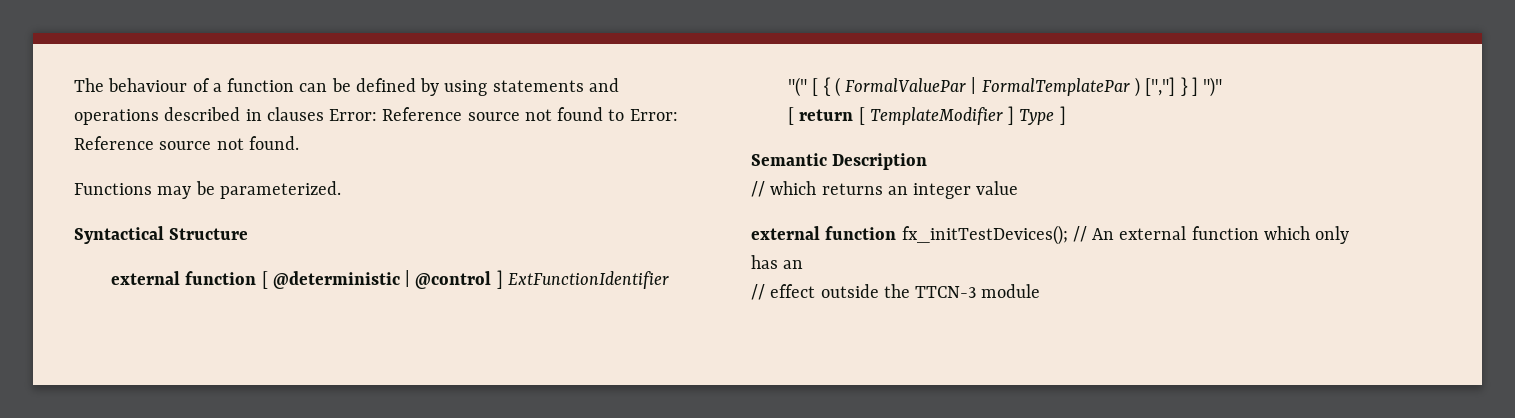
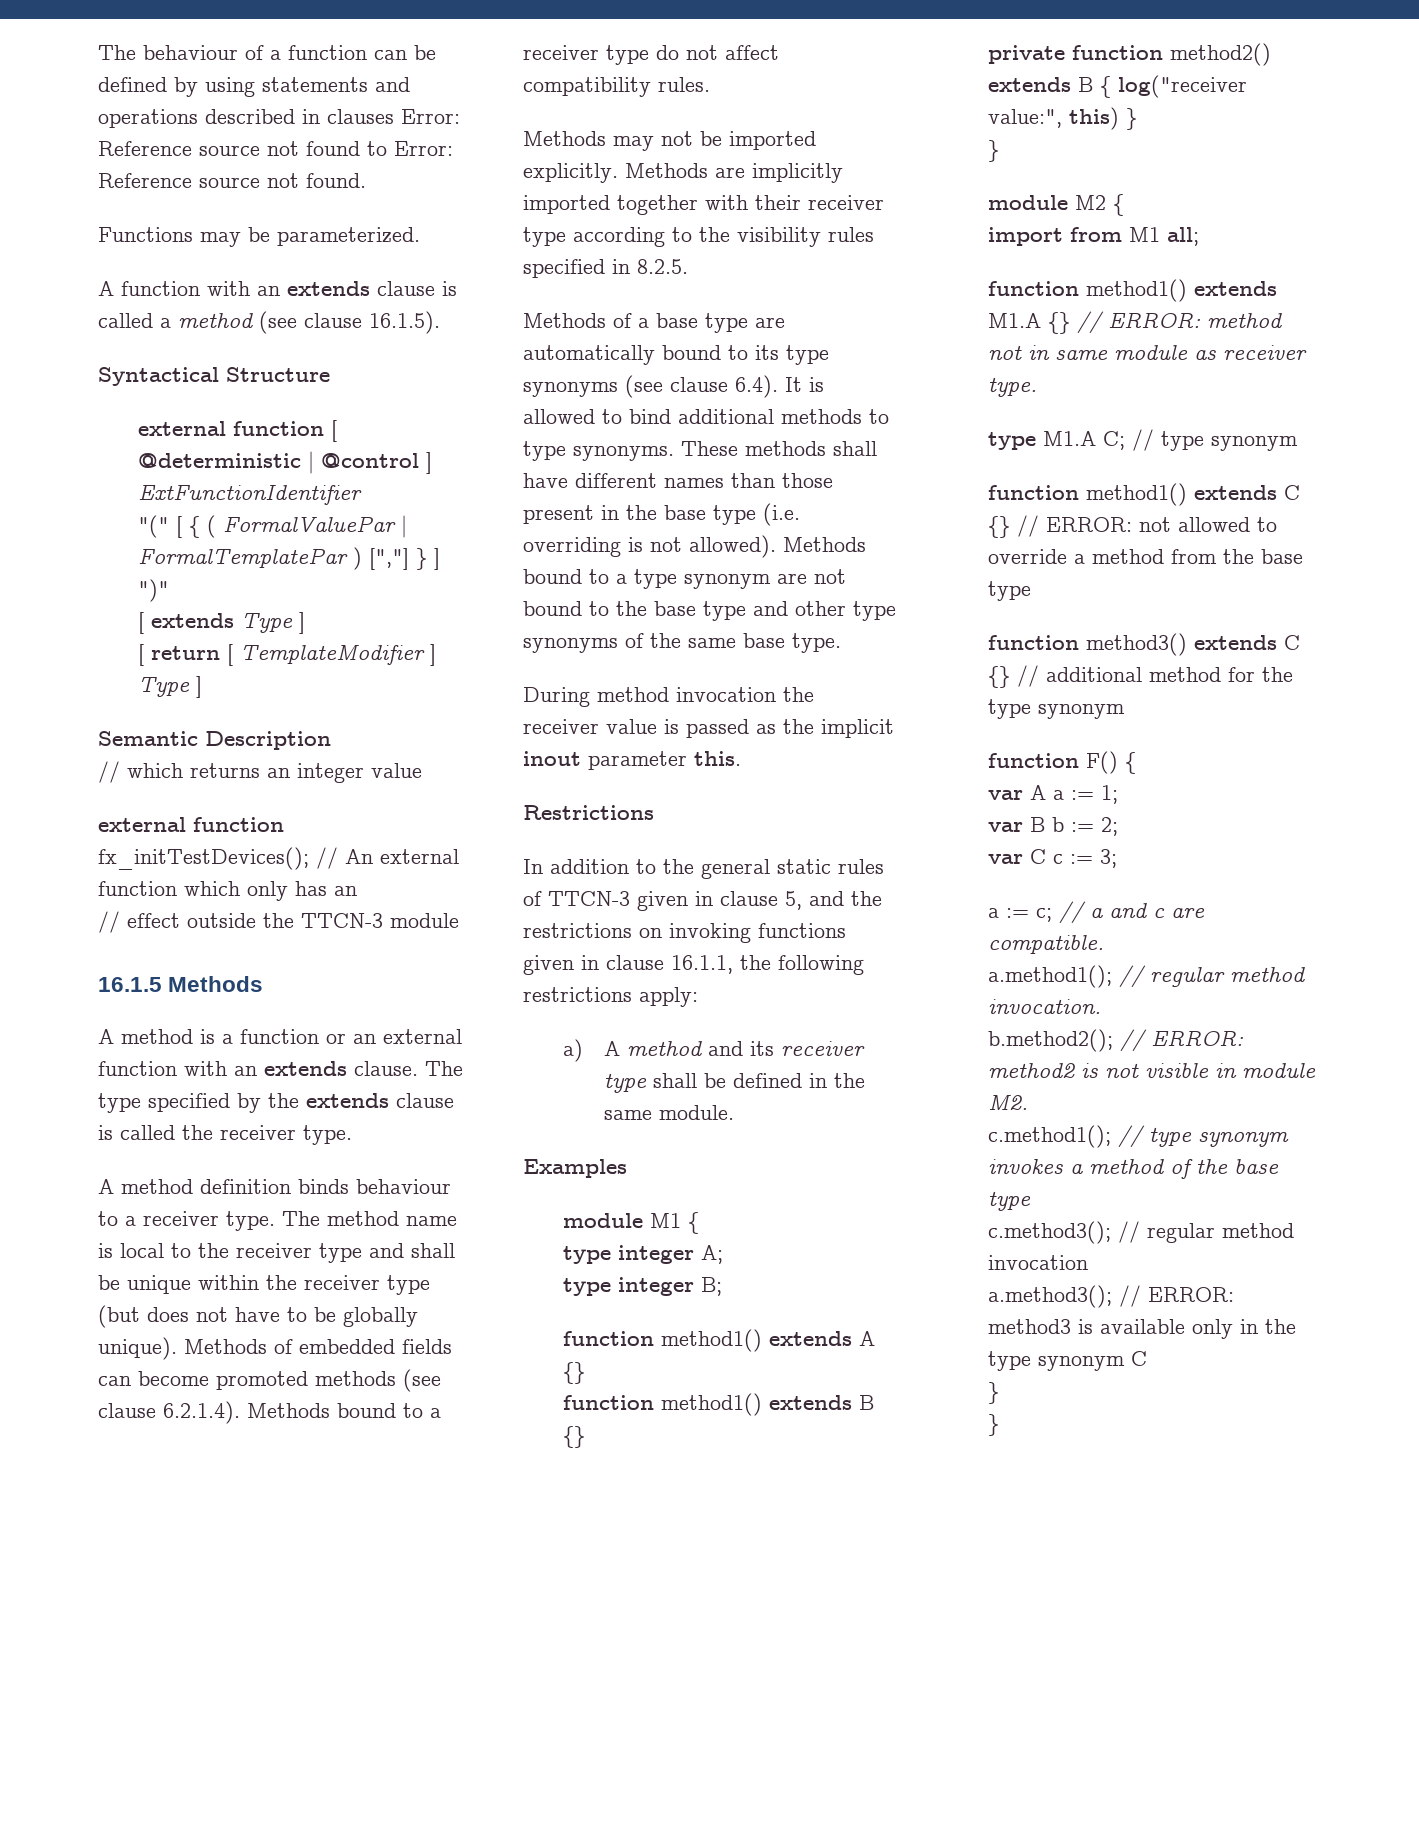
+ A function with an extends clause is called a method (see clause 16.1.5).
+ [ extends Type ]
+ 16.1.5 Methods
+ A method is a function or an external function with an extends clause. The type specified by the extends clause is called the receiver type.
+ A method definition binds behaviour to a receiver type. The method name is local to the receiver type and shall be unique within the receiver type (but does not have to be globally unique). Methods of embedded fields can become promoted methods (see clause 6.2.1.4). Methods bound to a receiver type do not affect compatibility rules.
+ Methods may not be imported explicitly. Methods are implicitly imported together with their receiver type according to the visibility rules specified in 8.2.5.
+ Methods of a base type are automatically bound to its type synonyms (see clause 6.4). It is allowed to bind additional methods to type synonyms. These methods shall have different names than those present in the base type (i.e. overriding is not allowed). Methods bound to a type synonym are not bound to the base type and other type synonyms of the same base type.
+ During method invocation the receiver value is passed as the implicit inout parameter this.
+ Restrictions
+ In addition to the general static rules of TTCN-3 given in clause 5, and the restrictions on invoking functions given in clause 16.1.1, the following restrictions apply:
+ a) A method and its receiver type shall be defined in the same module.
+ Examples
+ module M1 {
+ type integer A;
+ type integer B;
+ function method1() extends A {}
+ function method1() extends B {}
+ private function method2() extends B { log("receiver value:", this) }
+ }
+ module M2 {
+ import from M1 all;
+ function method1() extends M1.A {} // ERROR: method not in same module as receiver type.
+ type M1.A C; // type synonym
+ function method1() extends C {} // ERROR: not allowed to override a method from the base type
+ function method3() extends C {} // additional method for the type synonym
+ function F() {
+ var A a := 1;
+ var B b := 2;
+ var C c := 3;
+ a := c; // a and c are compatible.
+ a.method1(); // regular method invocation.
+ b.method2(); // ERROR: method2 is not visible in module M2.
+ c.method1(); // type synonym invokes a method of the base type
+ c.method3(); // regular method invocation
+ a.method3(); // ERROR: method3 is available only in the type synonym C
+ }
+ }

